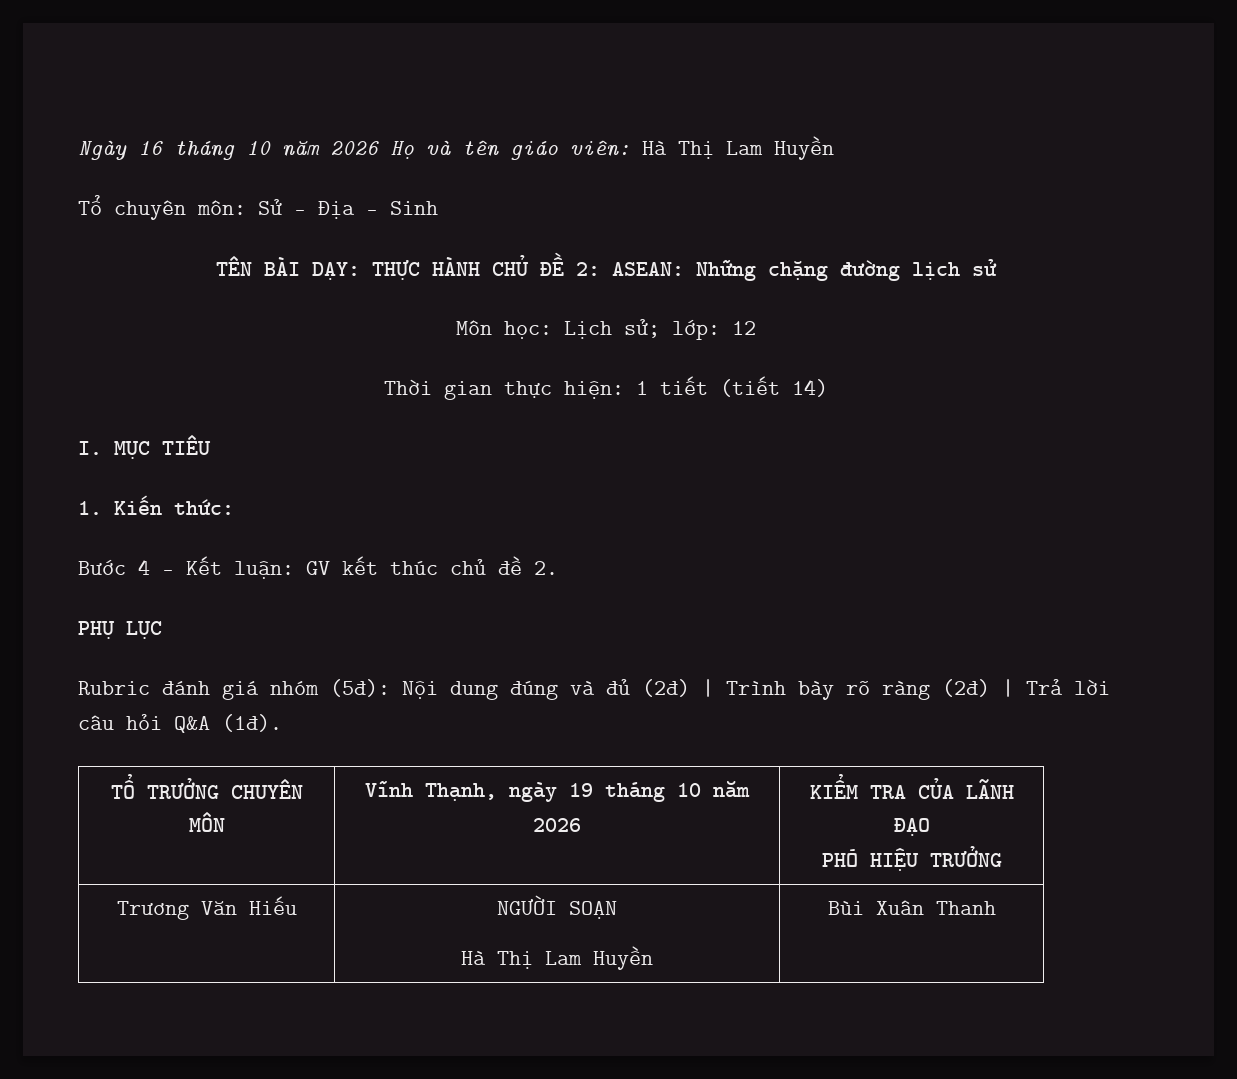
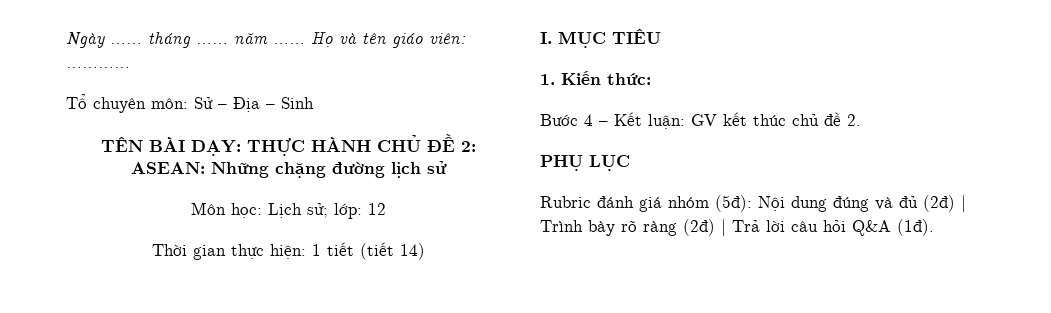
- Ngày 16 tháng 10 năm 2026 Họ và tên giáo viên: Hà Thị Lam Huyền
+ Ngày …… tháng …… năm …… Họ và tên giáo viên: …………
- TỔ TRƯỞNG CHUYÊN MÔN | Vĩnh Thạnh, ngày 19 tháng 10 năm 2026 | KIỂM TRA CỦA LÃNH ĐẠO
- PHÓ HIỆU TRƯỞNG
- Trương Văn Hiếu | NGƯỜI SOẠN
- Hà Thị Lam Huyền | Bùi Xuân Thanh

